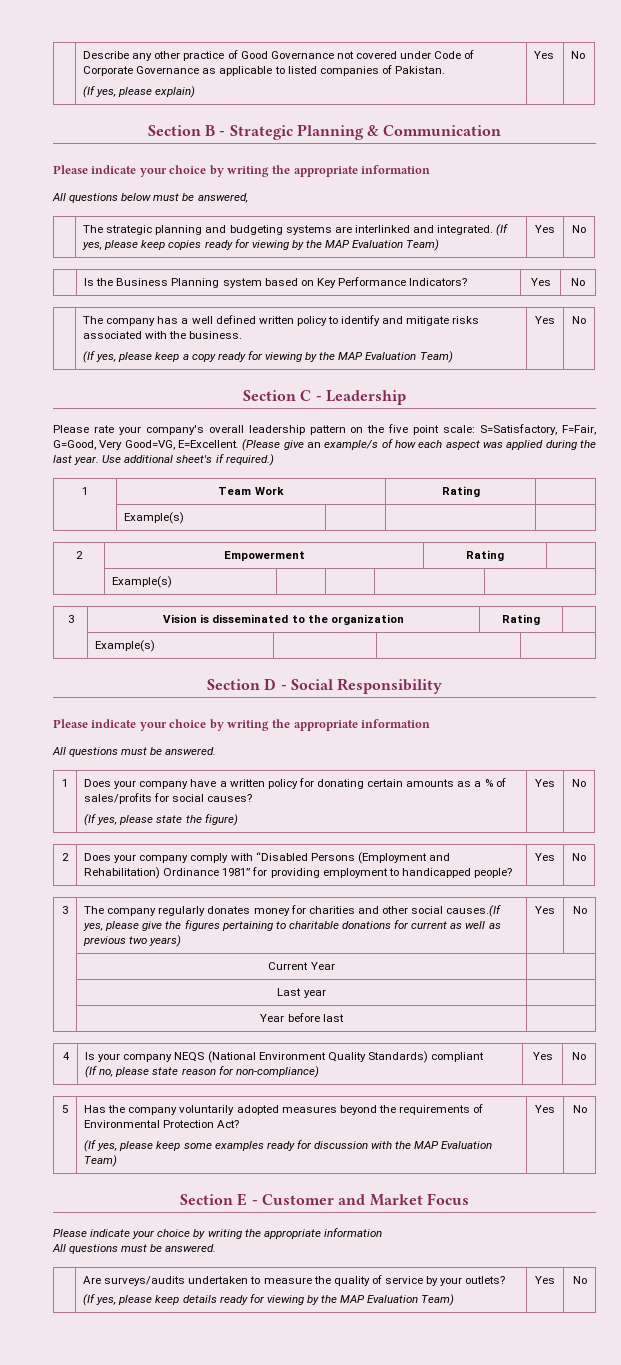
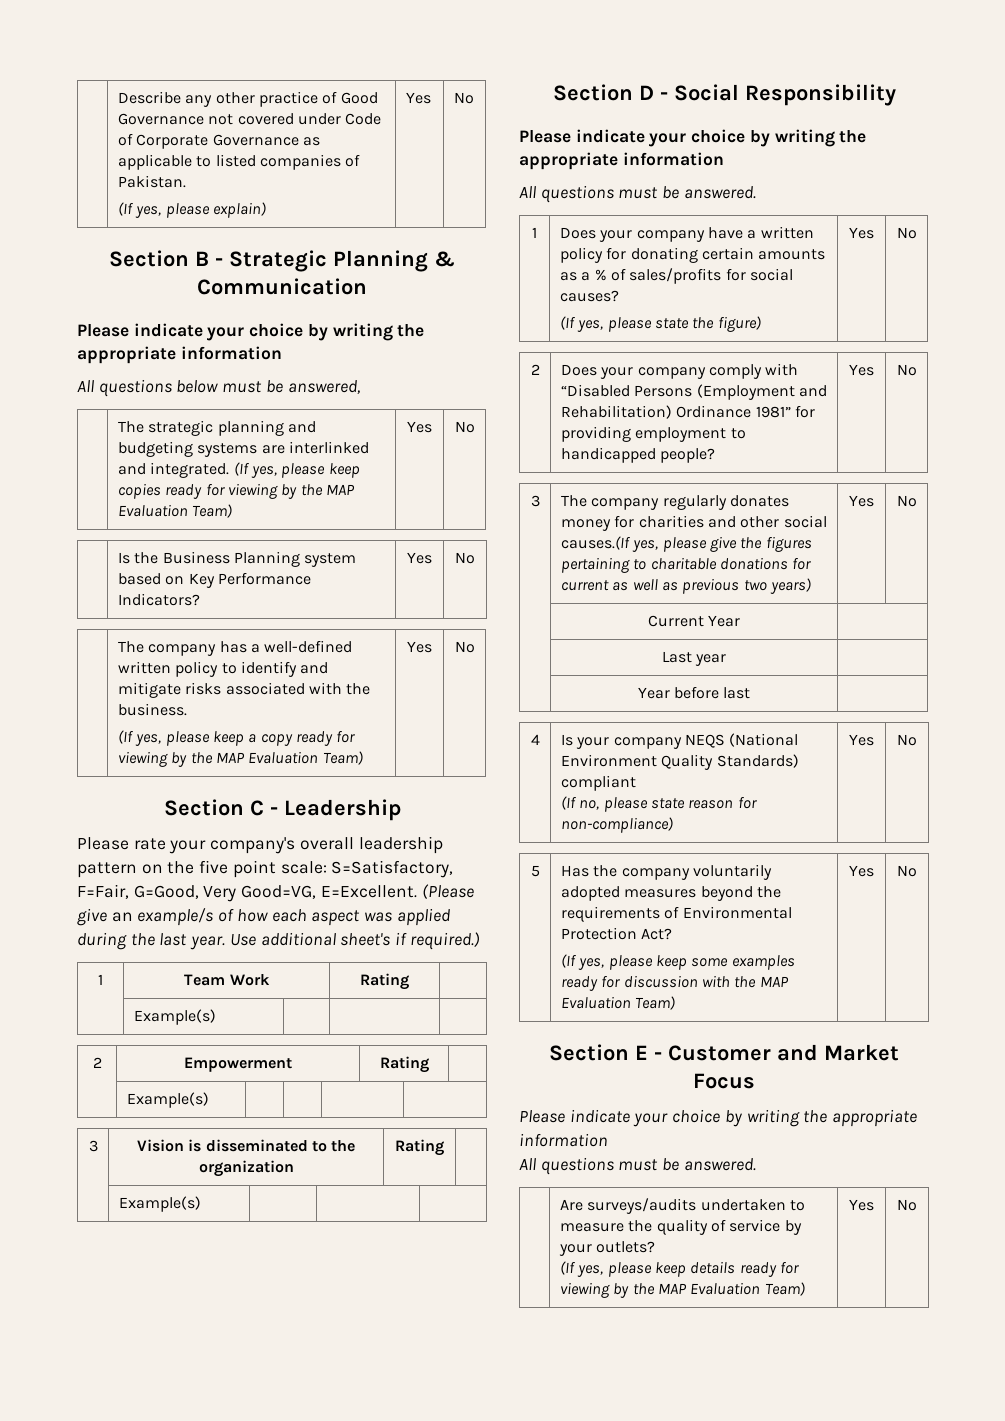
- | The company has a well defined written policy to identify and mitigate risks associated with the business.
+ | The company has a well-defined written policy to identify and mitigate risks associated with the business.

